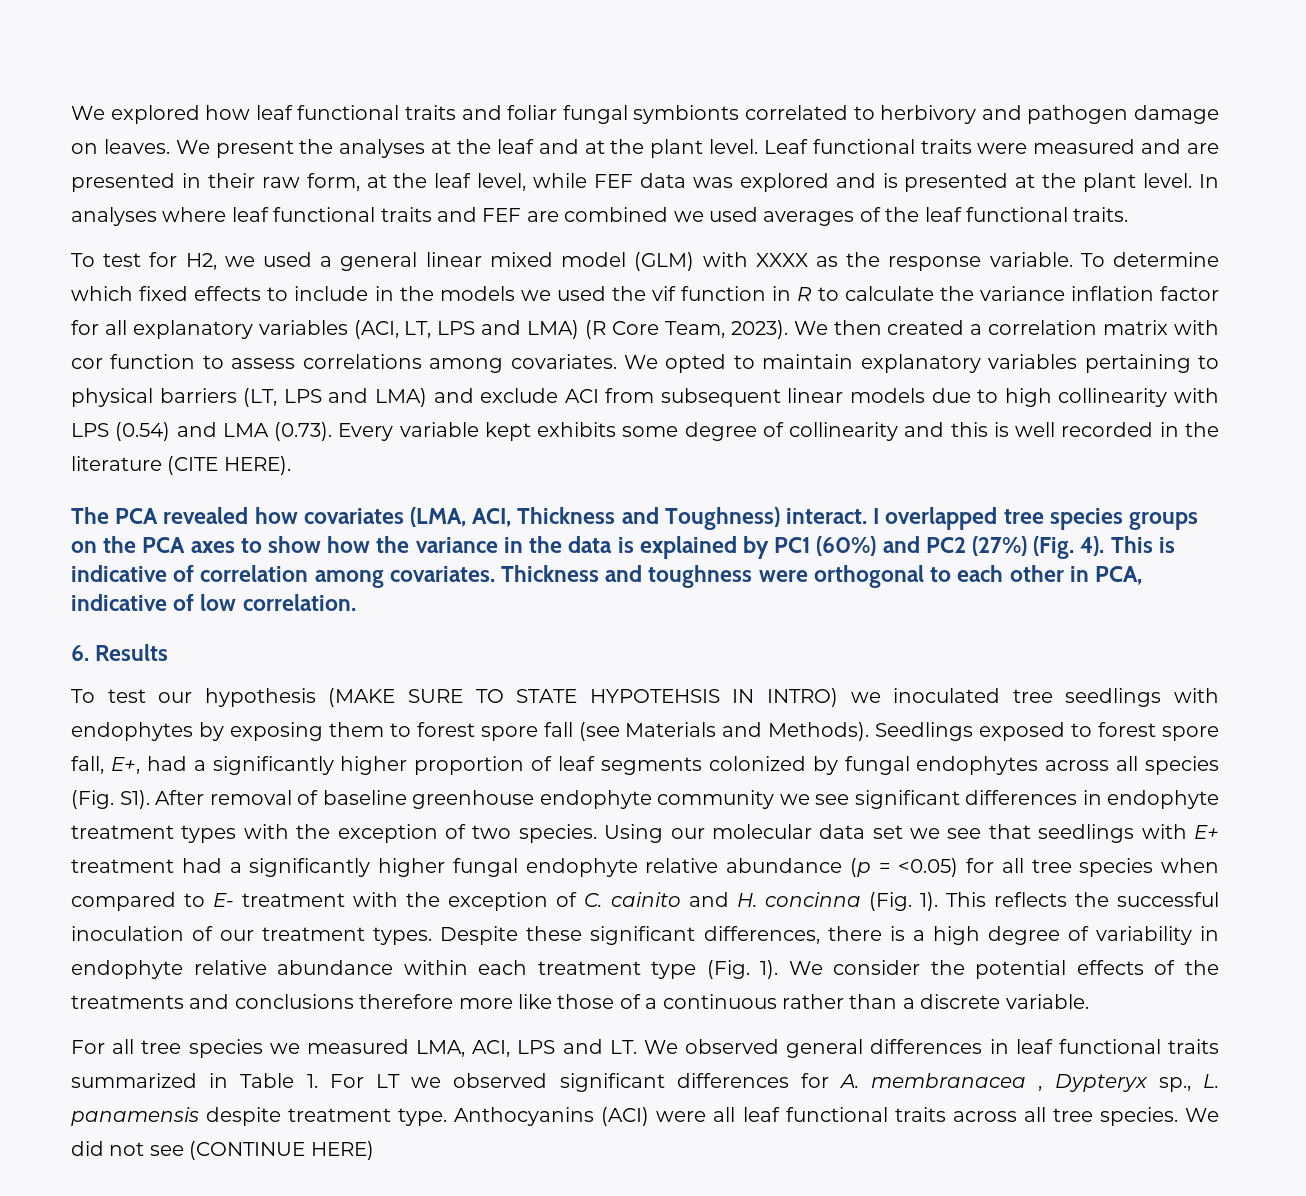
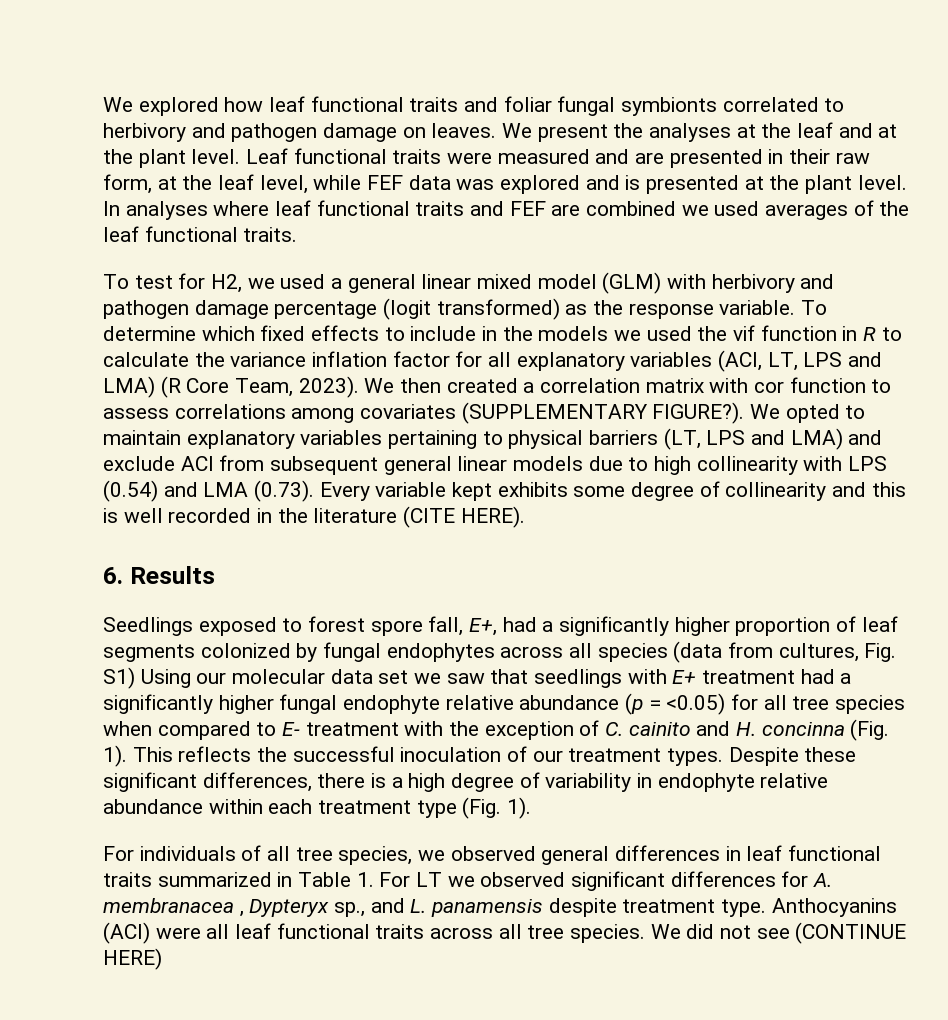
- To test for H2, we used a general linear mixed model (GLM) with XXXX as the response variable.
+ To test for H2, we used a general linear mixed model (GLM) with herbivory and pathogen damage percentage (logit transformed) as the response variable.
- We then created a correlation matrix with cor function to assess correlations among covariates.
+ We then created a correlation matrix with cor function to assess correlations among covariates (SUPPLEMENTARY FIGURE?).
- We opted to maintain explanatory variables pertaining to physical barriers (LT, LPS and LMA) and exclude ACI from subsequent linear models due to high collinearity with LPS (0.54) and LMA (0.73). Every variable kept exhibits some degree of collinearity and this is well recorded in the literature (CITE HERE).
+ We opted to maintain explanatory variables pertaining to physical barriers (LT, LPS and LMA) and exclude ACI from subsequent general linear models due to high collinearity with LPS (0.54) and LMA (0.73). Every variable kept exhibits some degree of collinearity and this is well recorded in the literature (CITE HERE).
- The PCA revealed how covariates (LMA, ACI, Thickness and Toughness) interact. I overlapped tree species groups on the PCA axes to show how the variance in the data is explained by PC1 (60%) and PC2 (27%) (Fig. 4). This is indicative of correlation among covariates. Thickness and toughness were orthogonal to each other in PCA, indicative of low correlation.
  6. Results
- To test our hypothesis (MAKE SURE TO STATE HYPOTEHSIS IN INTRO) we inoculated tree seedlings with endophytes by exposing them to forest spore fall (see Materials and Methods). Seedlings exposed to forest spore fall, E+, had a significantly higher proportion of leaf segments colonized by fungal endophytes across all species (Fig. S1). After removal of baseline greenhouse endophyte community we see significant differences in endophyte treatment types with the exception of two species. Using our molecular data set we see that seedlings with E+ treatment had a significantly higher fungal endophyte relative abundance (p = <0.05) for all tree species when compared to E- treatment with the exception of C. cainito and H. concinna (Fig. 1).
+ Seedlings exposed to forest spore fall, E+, had a significantly higher proportion of leaf segments colonized by fungal endophytes across all species (data from cultures, Fig. S1) Using our molecular data set we saw that seedlings with E+ treatment had a significantly higher fungal endophyte relative abundance (p = <0.05) for all tree species when compared to E- treatment with the exception of C. cainito and H. concinna (Fig. 1).
- Despite these significant differences, there is a high degree of variability in endophyte relative abundance within each treatment type (Fig. 1). We consider the potential effects of the treatments and conclusions therefore more like those of a continuous rather than a discrete variable.
- For all tree species we measured LMA, ACI, LPS and LT. We observed general differences in leaf functional traits summarized in Table 1. For LT we observed significant differences for A. membranacea , Dypteryx sp., L. panamensis despite treatment type.
+ Despite these significant differences, there is a high degree of variability in endophyte relative abundance within each treatment type (Fig. 1).
+ For individuals of all tree species, we observed general differences in leaf functional traits summarized in Table 1. For LT we observed significant differences for A. membranacea , Dypteryx sp., and L. panamensis despite treatment type.

